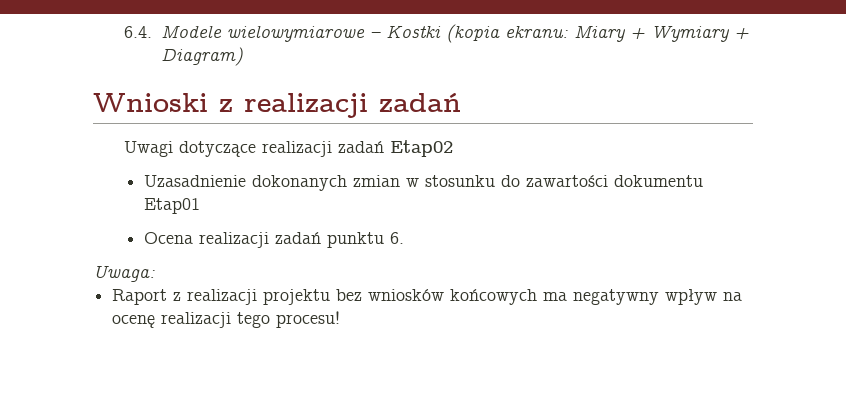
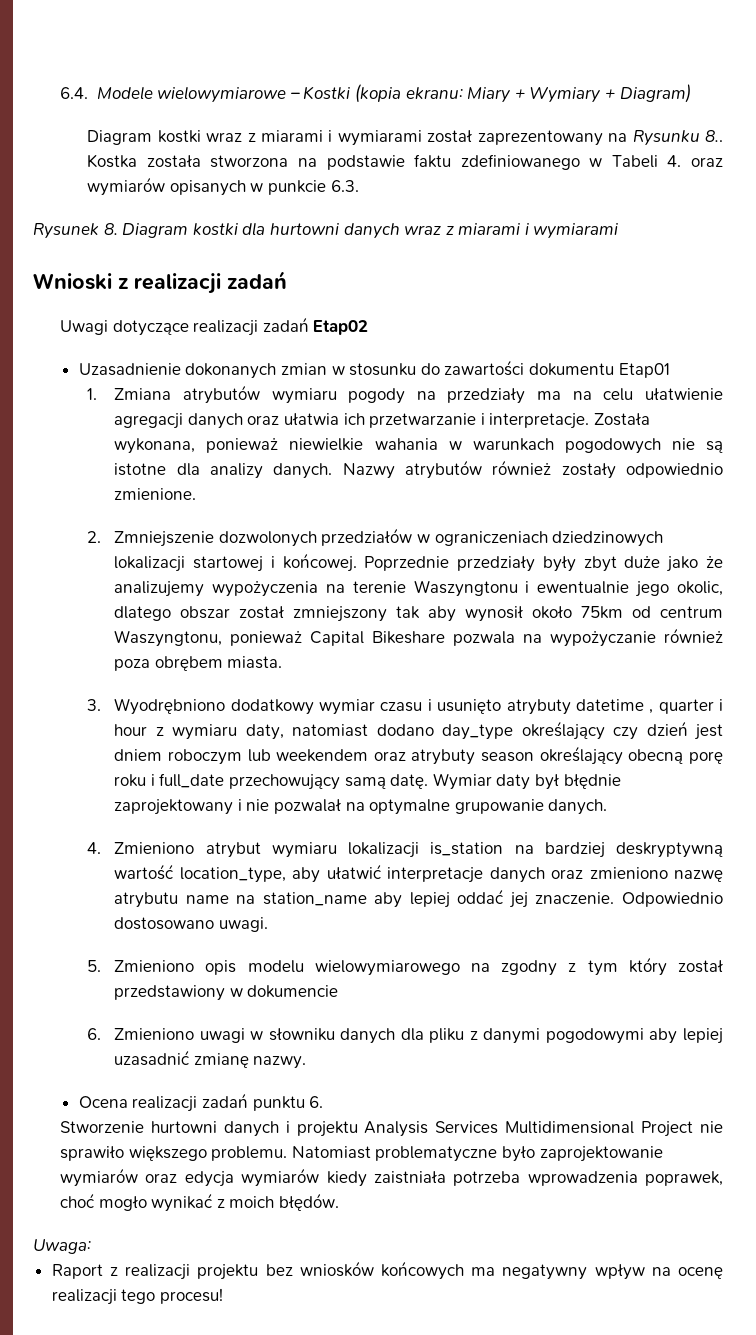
+ Diagram kostki wraz z miarami i wymiarami został zaprezentowany na Rysunku 8.. Kostka została stworzona na podstawie faktu zdefiniowanego w Tabeli 4. oraz wymiarów opisanych w punkcie 6.3.
+ Rysunek 8. Diagram kostki dla hurtowni danych wraz z miarami i wymiarami
+ 1. Zmiana atrybutów wymiaru pogody na przedziały ma na celu ułatwienie agregacji danych oraz ułatwia ich przetwarzanie i interpretacje. Została wykonana, ponieważ niewielkie wahania w warunkach pogodowych nie są istotne dla analizy danych. Nazwy atrybutów również zostały odpowiednio zmienione.
+ 2. Zmniejszenie dozwolonych przedziałów w ograniczeniach dziedzinowych lokalizacji startowej i końcowej. Poprzednie przedziały były zbyt duże jako że analizujemy wypożyczenia na terenie Waszyngtonu i ewentualnie jego okolic, dlatego obszar został zmniejszony tak aby wynosił około 75km od centrum Waszyngtonu, ponieważ Capital Bikeshare pozwala na wypożyczanie również poza obrębem miasta.
+ 3. Wyodrębniono dodatkowy wymiar czasu i usunięto atrybuty datetime , quarter i hour z wymiaru daty, natomiast dodano day_type określający czy dzień jest dniem roboczym lub weekendem oraz atrybuty season określający obecną porę roku i full_date przechowujący samą datę. Wymiar daty był błędnie zaprojektowany i nie pozwalał na optymalne grupowanie danych.
+ 4. Zmieniono atrybut wymiaru lokalizacji is_station na bardziej deskryptywną wartość location_type, aby ułatwić interpretacje danych oraz zmieniono nazwę atrybutu name na station_name aby lepiej oddać jej znaczenie. Odpowiednio dostosowano uwagi.
+ 5. Zmieniono opis modelu wielowymiarowego na zgodny z tym który został przedstawiony w dokumencie
+ 6. Zmieniono uwagi w słowniku danych dla pliku z danymi pogodowymi aby lepiej uzasadnić zmianę nazwy.
+ Stworzenie hurtowni danych i projektu Analysis Services Multidimensional Project nie sprawiło większego problemu. Natomiast problematyczne było zaprojektowanie wymiarów oraz edycja wymiarów kiedy zaistniała potrzeba wprowadzenia poprawek, choć mogło wynikać z moich błędów.

